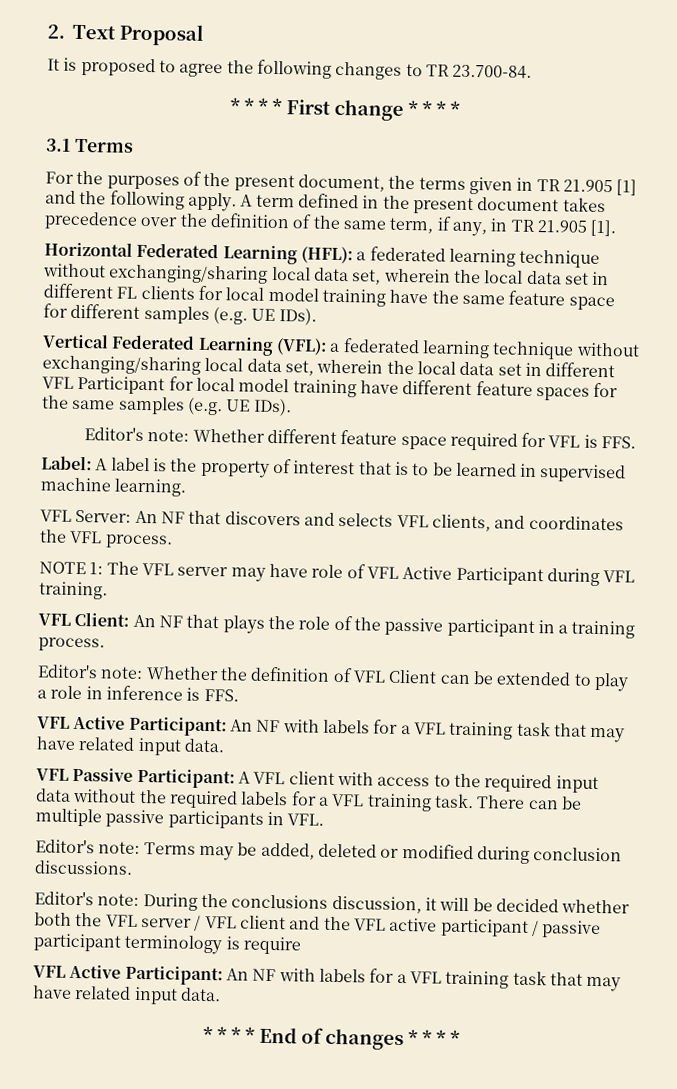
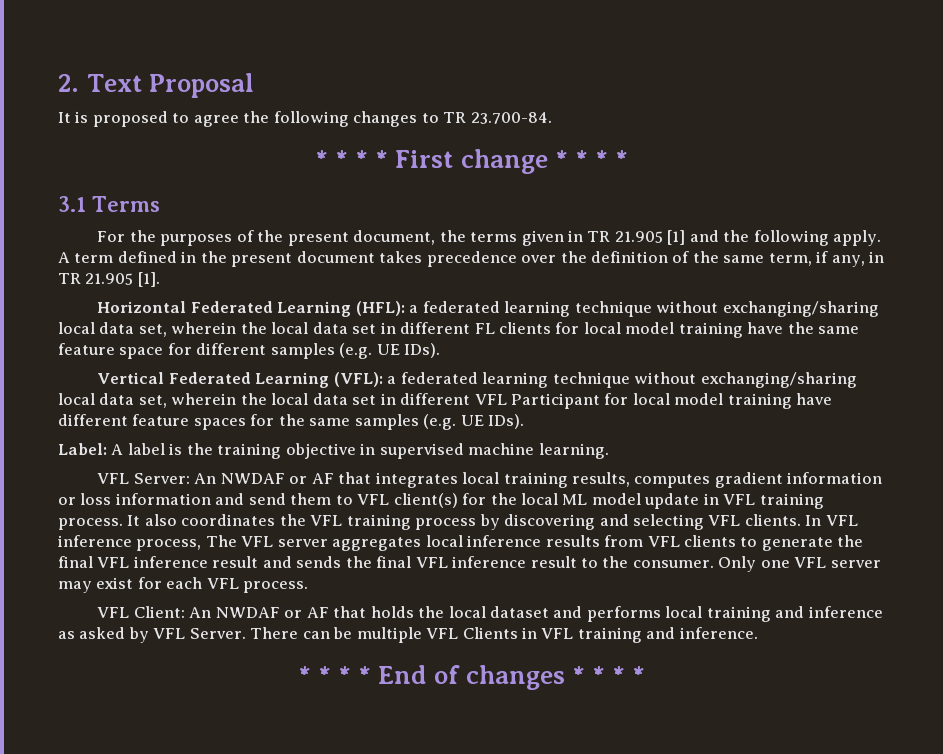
- Editor's note: Whether different feature space required for VFL is FFS.
- Label: A label is the property of interest that is to be learned in supervised machine learning.
+ Label: A label is the training objective in supervised machine learning.
- VFL Server: An NF that discovers and selects VFL clients, and coordinates the VFL process.
- NOTE 1: The VFL server may have role of VFL Active Participant during VFL training.
- VFL Client: An NF that plays the role of the passive participant in a training process.
- Editor's note: Whether the definition of VFL Client can be extended to play a role in inference is FFS.
- VFL Active Participant: An NF with labels for a VFL training task that may have related input data.
- VFL Passive Participant: A VFL client with access to the required input data without the required labels for a VFL training task. There can be multiple passive participants in VFL.
- Editor's note: Terms may be added, deleted or modified during conclusion discussions.
- Editor's note: During the conclusions discussion, it will be decided whether both the VFL server / VFL client and the VFL active participant / passive participant terminology is require
- VFL Active Participant: An NF with labels for a VFL training task that may have related input data.
+ VFL Server: An NWDAF or AF that integrates local training results, computes gradient information or loss information and send them to VFL client(s) for the local ML model update in VFL training process. It also coordinates the VFL training process by discovering and selecting VFL clients. In VFL inference process, The VFL server aggregates local inference results from VFL clients to generate the final VFL inference result and sends the final VFL inference result to the consumer. Only one VFL server may exist for each VFL process.
+ VFL Client: An NWDAF or AF that holds the local dataset and performs local training and inference as asked by VFL Server. There can be multiple VFL Clients in VFL training and inference.

